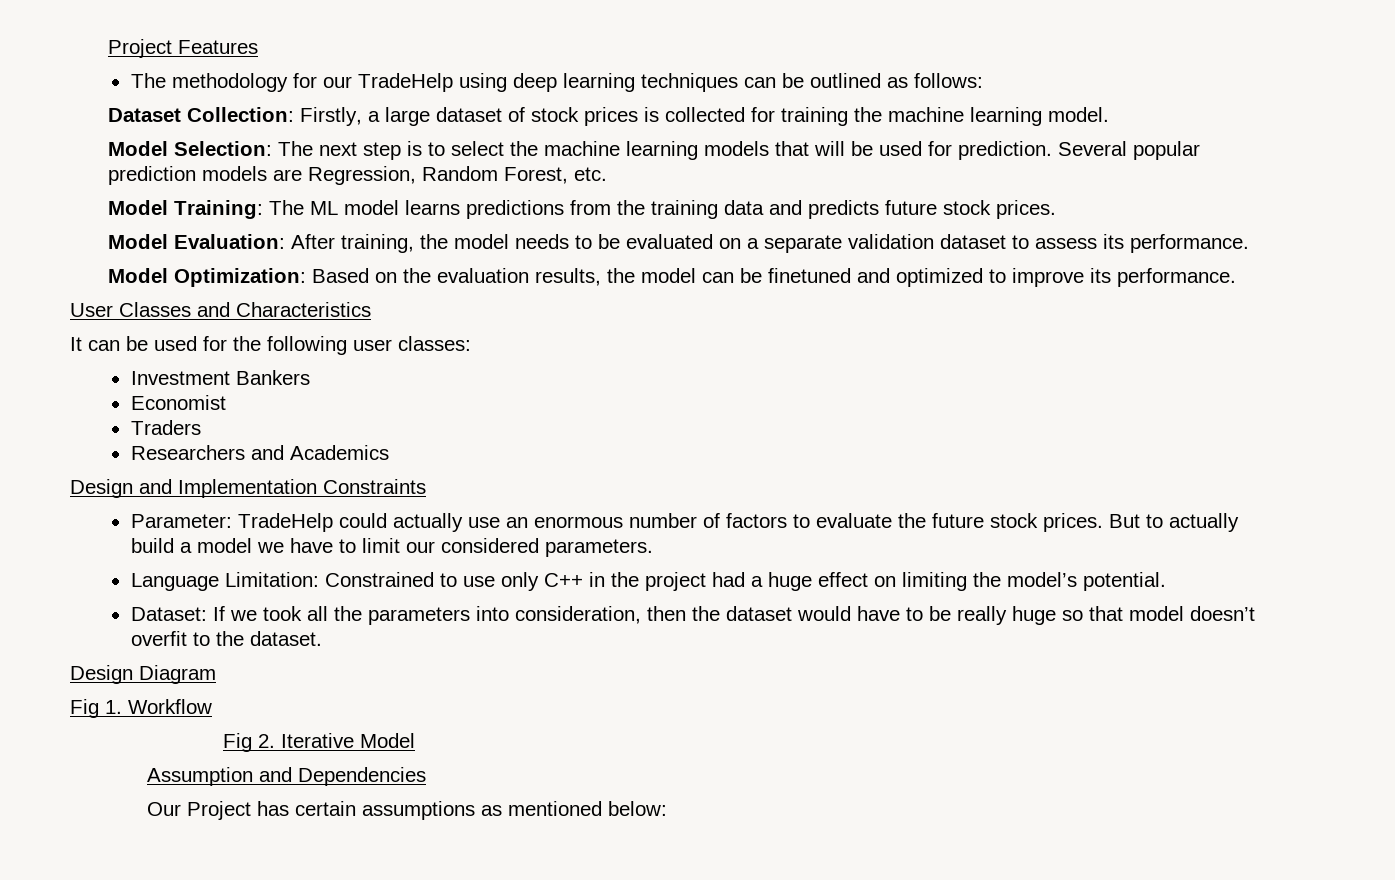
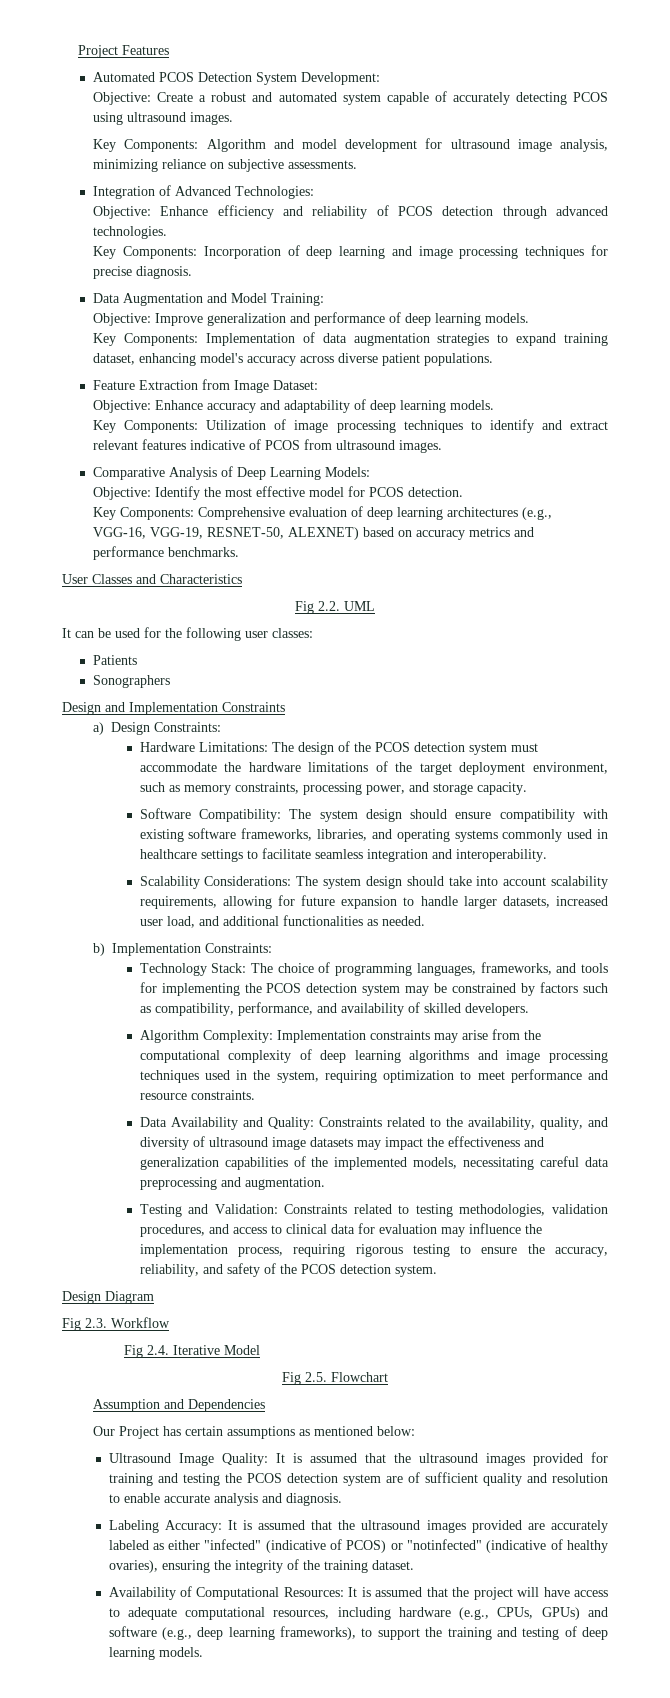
- The methodology for our TradeHelp using deep learning techniques can be outlined as follows:
- Dataset Collection: Firstly, a large dataset of stock prices is collected for training the machine learning model.
- Model Selection: The next step is to select the machine learning models that will be used for prediction. Several popular prediction models are Regression, Random Forest, etc.
- Model Training: The ML model learns predictions from the training data and predicts future stock prices.
- Model Evaluation: After training, the model needs to be evaluated on a separate validation dataset to assess its performance.
- Model Optimization: Based on the evaluation results, the model can be finetuned and optimized to improve its performance.
+ Automated PCOS Detection System Development:
+ Objective: Create a robust and automated system capable of accurately detecting PCOS using ultrasound images.
+ Key Components: Algorithm and model development for ultrasound image analysis, minimizing reliance on subjective assessments.
+ Integration of Advanced Technologies:
+ Objective: Enhance efficiency and reliability of PCOS detection through advanced technologies.
+ Key Components: Incorporation of deep learning and image processing techniques for precise diagnosis.
+ Data Augmentation and Model Training:
+ Objective: Improve generalization and performance of deep learning models.
+ Key Components: Implementation of data augmentation strategies to expand training dataset, enhancing model's accuracy across diverse patient populations.
+ Feature Extraction from Image Dataset:
+ Objective: Enhance accuracy and adaptability of deep learning models.
+ Key Components: Utilization of image processing techniques to identify and extract relevant features indicative of PCOS from ultrasound images.
+ Comparative Analysis of Deep Learning Models:
+ Objective: Identify the most effective model for PCOS detection.
+ Key Components: Comprehensive evaluation of deep learning architectures (e.g., VGG-16, VGG-19, RESNET-50, ALEXNET) based on accuracy metrics and performance benchmarks.
+ Fig 2.2. UML
- Investment Bankers
- Economist
- Traders
- Researchers and Academics
+ Patients
+ Sonographers
  Design and Implementation Constraints
- Parameter: TradeHelp could actually use an enormous number of factors to evaluate the future stock prices. But to actually build a model we have to limit our considered parameters.
- Language Limitation: Constrained to use only C++ in the project had a huge effect on limiting the model’s potential.
- Dataset: If we took all the parameters into consideration, then the dataset would have to be really huge so that model doesn’t overfit to the dataset.
+ a) Design Constraints:
+ Hardware Limitations: The design of the PCOS detection system must accommodate the hardware limitations of the target deployment environment, such as memory constraints, processing power, and storage capacity.
+ Software Compatibility: The system design should ensure compatibility with existing software frameworks, libraries, and operating systems commonly used in healthcare settings to facilitate seamless integration and interoperability.
+ Scalability Considerations: The system design should take into account scalability requirements, allowing for future expansion to handle larger datasets, increased user load, and additional functionalities as needed.
+ b) Implementation Constraints:
+ Technology Stack: The choice of programming languages, frameworks, and tools for implementing the PCOS detection system may be constrained by factors such as compatibility, performance, and availability of skilled developers.
+ Algorithm Complexity: Implementation constraints may arise from the computational complexity of deep learning algorithms and image processing techniques used in the system, requiring optimization to meet performance and resource constraints.
+ Data Availability and Quality: Constraints related to the availability, quality, and diversity of ultrasound image datasets may impact the effectiveness and generalization capabilities of the implemented models, necessitating careful data preprocessing and augmentation.
+ Testing and Validation: Constraints related to testing methodologies, validation procedures, and access to clinical data for evaluation may influence the implementation process, requiring rigorous testing to ensure the accuracy, reliability, and safety of the PCOS detection system.
- Fig 1. Workflow
+ Fig 2.3. Workflow
- Fig 2. Iterative Model
+ Fig 2.4. Iterative Model
+ Fig 2.5. Flowchart
+ Ultrasound Image Quality: It is assumed that the ultrasound images provided for training and testing the PCOS detection system are of sufficient quality and resolution to enable accurate analysis and diagnosis.
+ Labeling Accuracy: It is assumed that the ultrasound images provided are accurately labeled as either "infected" (indicative of PCOS) or "notinfected" (indicative of healthy ovaries), ensuring the integrity of the training dataset.
+ Availability of Computational Resources: It is assumed that the project will have access to adequate computational resources, including hardware (e.g., CPUs, GPUs) and software (e.g., deep learning frameworks), to support the training and testing of deep learning models.

